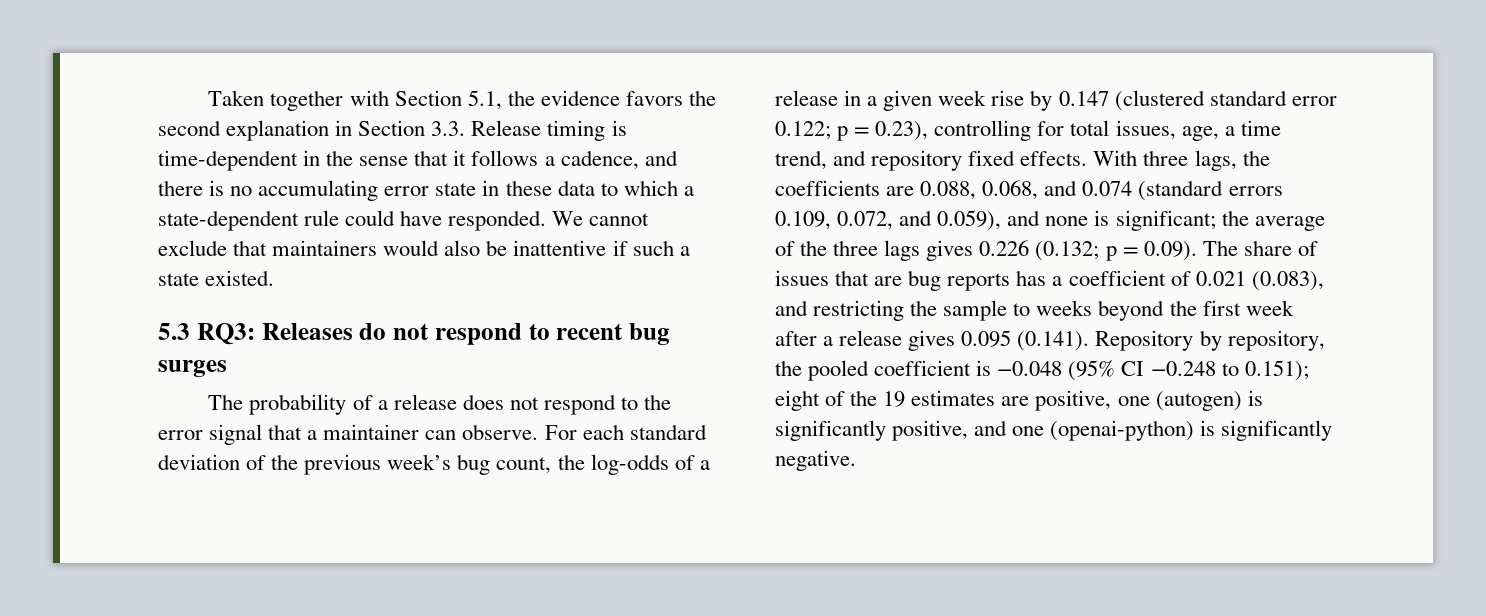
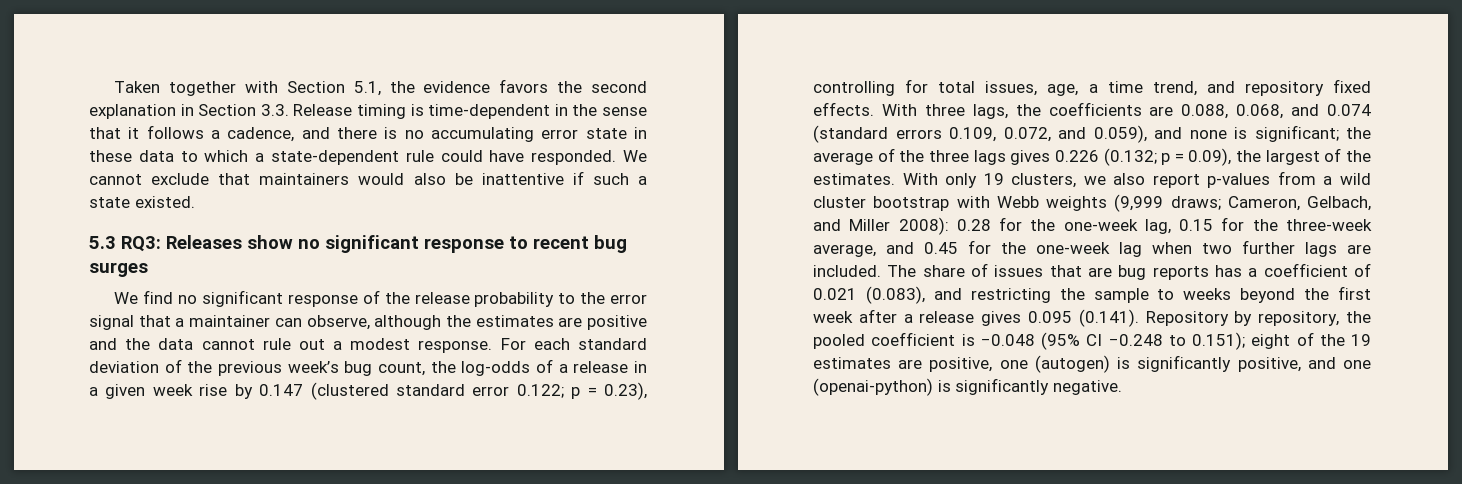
- 5.3 RQ3: Releases do not respond to recent bug surges
+ 5.3 RQ3: Releases show no significant response to recent bug surges
- The probability of a release does not respond to the error signal that a maintainer can observe.
+ We find no significant response of the release probability to the error signal that a maintainer can observe, although the estimates are positive and the data cannot rule out a modest response.
- p = 0.09). The share of issues that are bug reports has a coefficient of 0.021 (0.083), and restricting the sample to weeks beyond the first week after a release gives 0.095 (0.141). Repository by repository, the pooled coefficient is −0.048 (95% CI −0.248 to 0.151);
+ p = 0.09), the largest of the estimates. With only 19 clusters, we also report p-values from a wild cluster bootstrap with Webb weights (9,999 draws; Cameron, Gelbach, and Miller 2008): 0.28 for the one-week lag, 0.15 for the three-week average, and 0.45 for the one-week lag when two further lags are included. The share of issues that are bug reports has a coefficient of 0.021 (0.083), and restricting the sample to weeks beyond the first week after a release gives 0.095 (0.141). Repository by repository, the pooled coefficient is −0.048 (95% CI −0.248 to 0.151);

